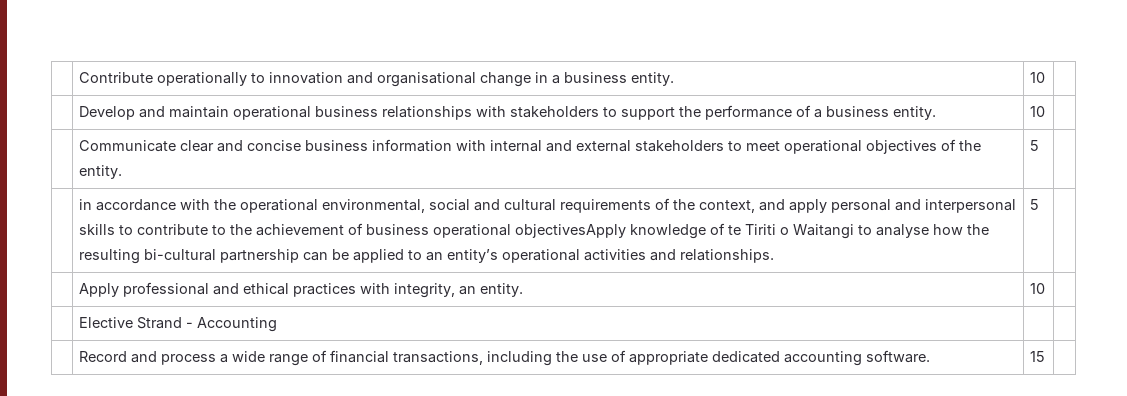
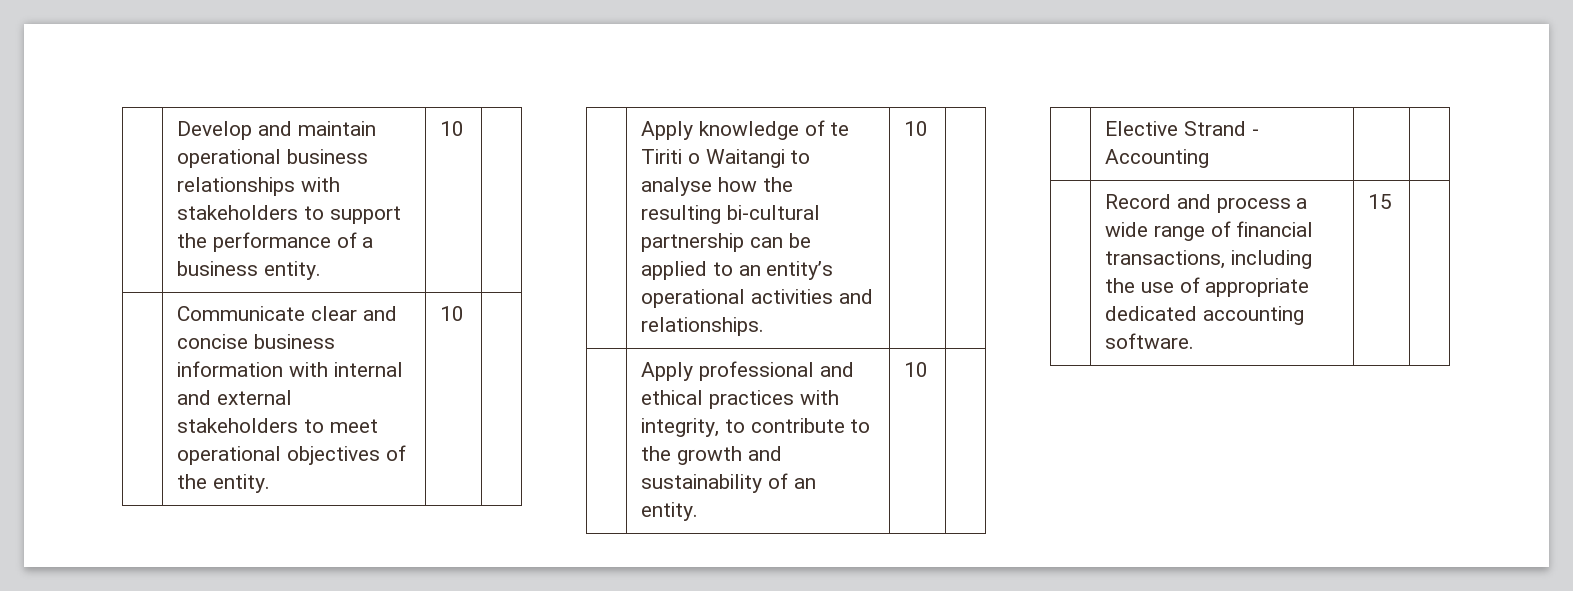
- | Contribute operationally to innovation and organisational change in a business entity. | 10 |
- | Communicate clear and concise business information with internal and external stakeholders to meet operational objectives of the entity. | 5 |
- | in accordance with the operational environmental, social and cultural requirements of the context, and apply personal and interpersonal skills to contribute to the achievement of business operational objectivesApply knowledge of te Tiriti o Waitangi to analyse how the resulting bi-cultural partnership can be applied to an entity’s operational activities and relationships. | 5
+ | Communicate clear and concise business information with internal and external stakeholders to meet operational objectives of the entity. | 10 |
+ | Apply knowledge of te Tiriti o Waitangi to analyse how the resulting bi-cultural partnership can be applied to an entity’s operational activities and relationships. | 10 |
- | Apply professional and ethical practices with integrity, an entity. | 10 |
+ | Apply professional and ethical practices with integrity, to contribute to the growth and sustainability of an entity. | 10 |

